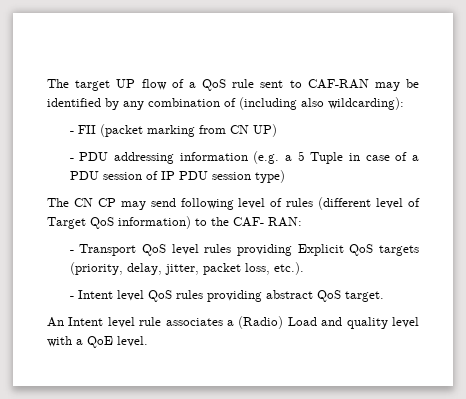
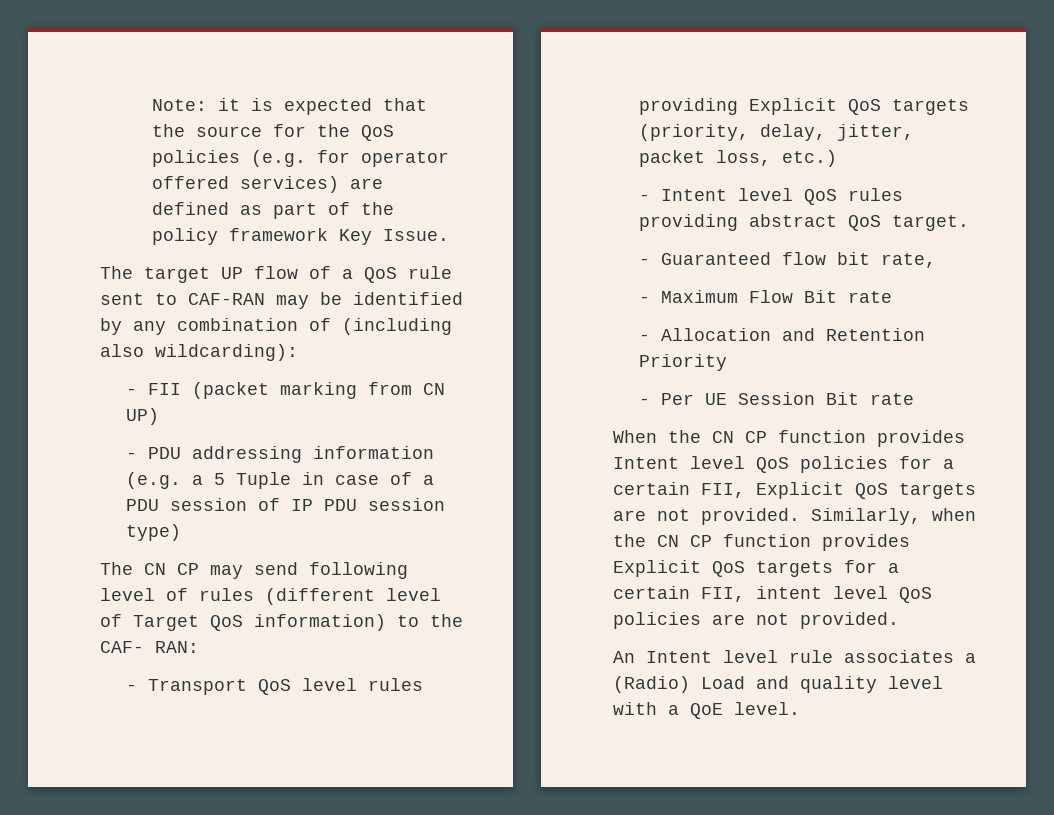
+ Note: it is expected that the source for the QoS policies (e.g. for operator offered services) are defined as part of the policy framework Key Issue.
- - Transport QoS level rules providing Explicit QoS targets (priority, delay, jitter, packet loss, etc.).
+ - Transport QoS level rules providing Explicit QoS targets (priority, delay, jitter, packet loss, etc.)
+ - Guaranteed flow bit rate,
+ - Maximum Flow Bit rate
+ - Allocation and Retention Priority
+ - Per UE Session Bit rate
+ When the CN CP function provides Intent level QoS policies for a certain FII, Explicit QoS targets are not provided. Similarly, when the CN CP function provides Explicit QoS targets for a certain FII, intent level QoS policies are not provided.

